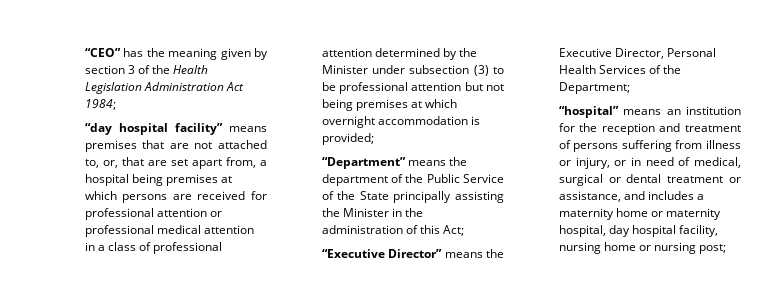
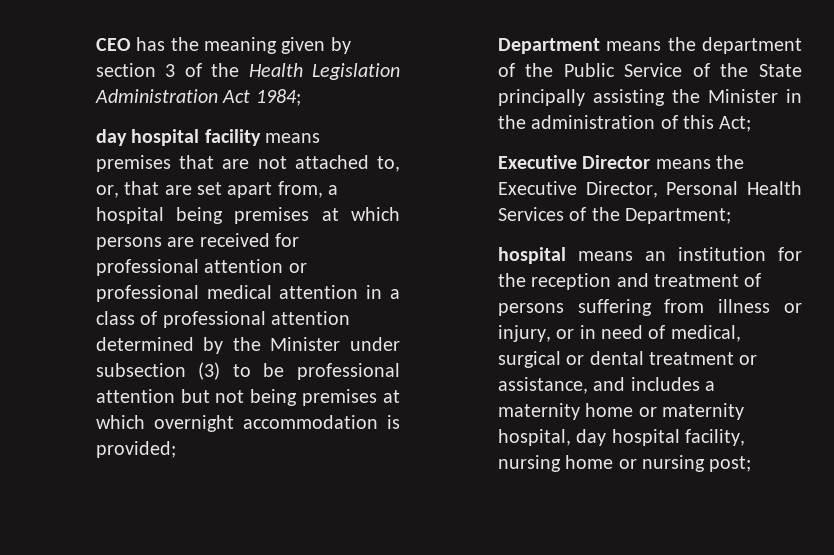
- “CEO” has the meaning given by section 3 of the Health Legislation Administration Act 1984;
+ CEO has the meaning given by section 3 of the Health Legislation Administration Act 1984;
- “day hospital facility” means premises that are not attached to, or, that are set apart from, a hospital being premises at which persons are received for professional attention or professional medical attention in a class of professional attention determined by the Minister under subsection (3) to be professional attention but not being premises at which overnight accommodation is provided;
+ day hospital facility means premises that are not attached to, or, that are set apart from, a hospital being premises at which persons are received for professional attention or professional medical attention in a class of professional attention determined by the Minister under subsection (3) to be professional attention but not being premises at which overnight accommodation is provided;
- “Department” means the department of the Public Service of the State principally assisting the Minister in the administration of this Act;
+ Department means the department of the Public Service of the State principally assisting the Minister in the administration of this Act;
- “Executive Director” means the Executive Director, Personal Health Services of the Department;
+ Executive Director means the Executive Director, Personal Health Services of the Department;
- “hospital” means an institution for the reception and treatment of persons suffering from illness or injury, or in need of medical, surgical or dental treatment or assistance, and includes a maternity home or maternity hospital, day hospital facility, nursing home or nursing post;
+ hospital means an institution for the reception and treatment of persons suffering from illness or injury, or in need of medical, surgical or dental treatment or assistance, and includes a maternity home or maternity hospital, day hospital facility, nursing home or nursing post;

